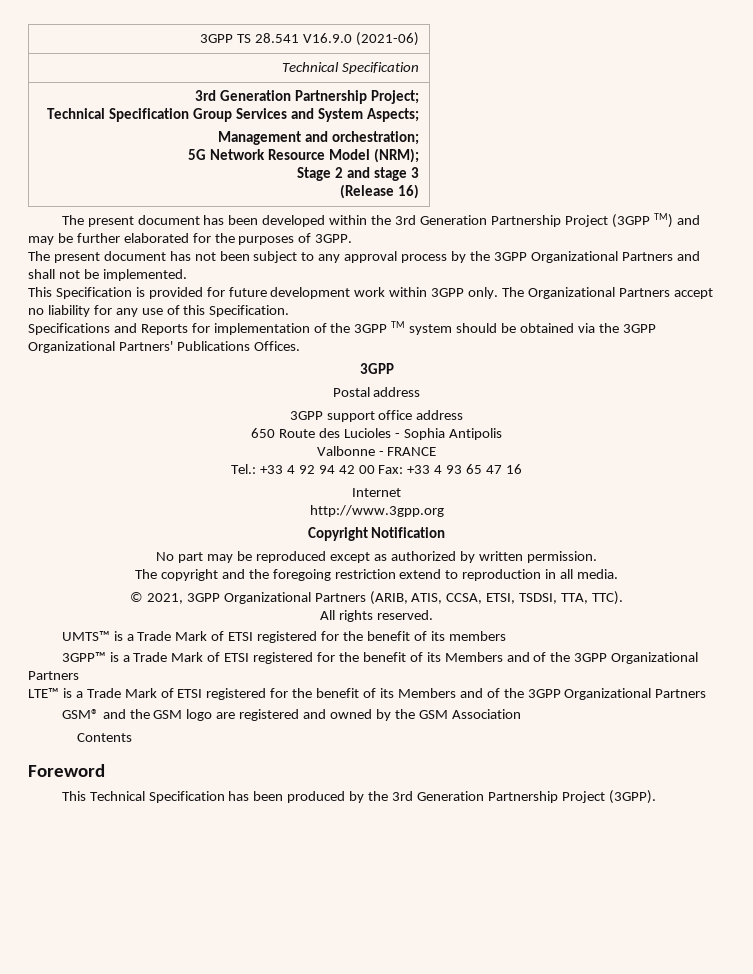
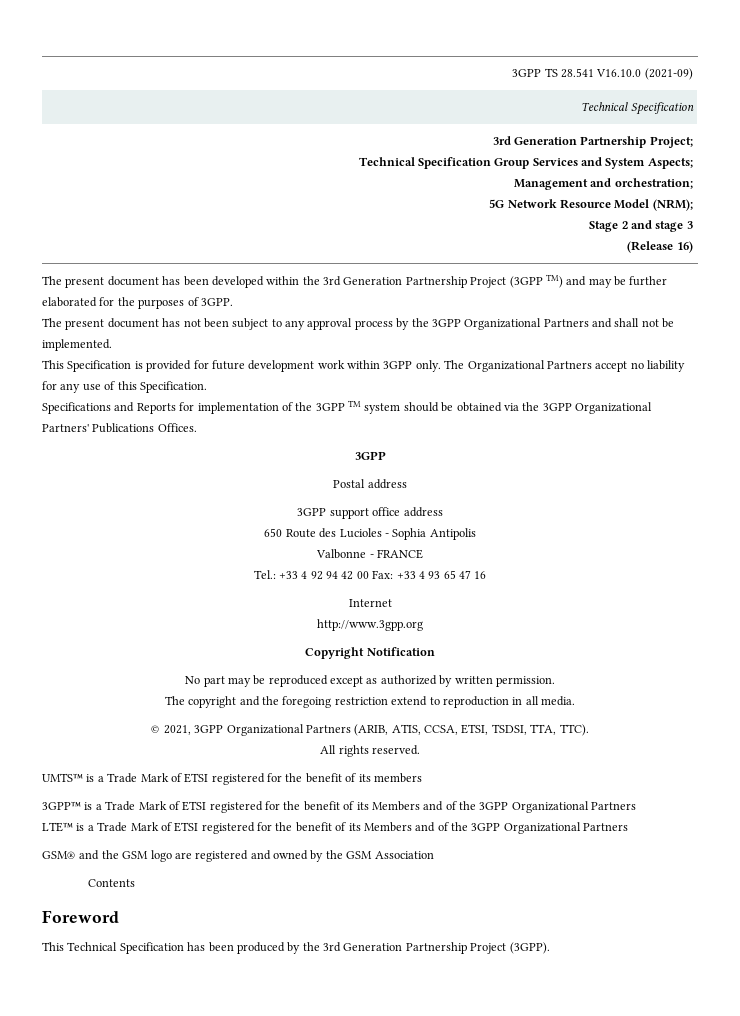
- 3GPP TS 28.541 V16.9.0 (2021-06)
+ 3GPP TS 28.541 V16.10.0 (2021-09)

